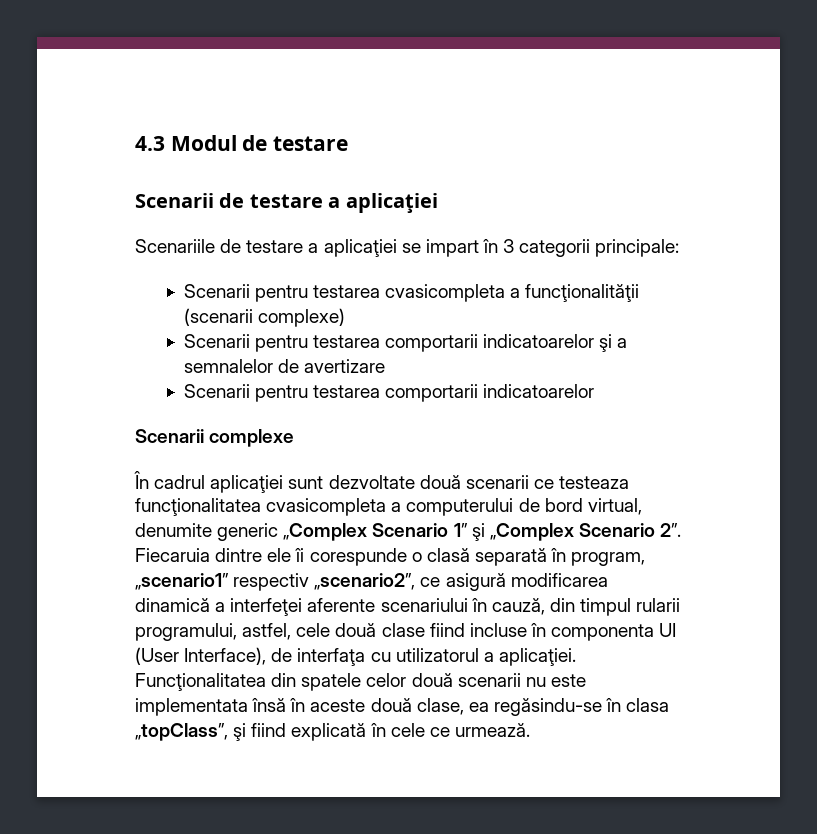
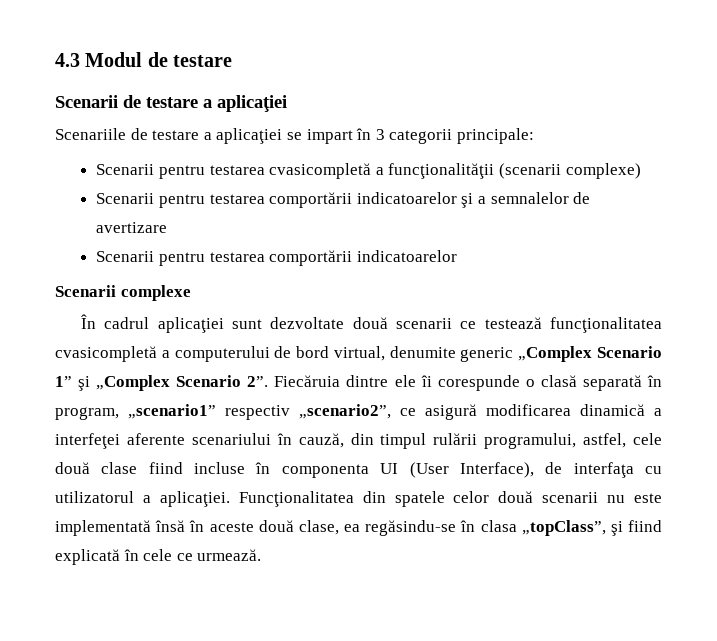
- Scenarii pentru testarea cvasicompleta a funcţionalităţii (scenarii complexe)
+ Scenarii pentru testarea cvasicompletă a funcţionalităţii (scenarii complexe)
- Scenarii pentru testarea comportarii indicatoarelor şi a semnalelor de avertizare
- Scenarii pentru testarea comportarii indicatoarelor
+ Scenarii pentru testarea comportării indicatoarelor şi a semnalelor de avertizare
+ Scenarii pentru testarea comportării indicatoarelor
- În cadrul aplicaţiei sunt dezvoltate două scenarii ce testeaza funcţionalitatea cvasicompleta a computerului de bord virtual, denumite generic „Complex Scenario 1” şi „Complex Scenario 2”.
+ În cadrul aplicaţiei sunt dezvoltate două scenarii ce testează funcţionalitatea cvasicompletă a computerului de bord virtual, denumite generic „Complex Scenario 1” şi „Complex Scenario 2”.
- Fiecaruia dintre ele îi corespunde o clasă separată în program, „scenario1” respectiv „scenario2”, ce asigură modificarea dinamică a interfeţei aferente scenariului în cauză, din timpul rularii programului, astfel, cele două clase fiind incluse în componenta UI (User Interface), de interfaţa cu utilizatorul a aplicaţiei.
+ Fiecăruia dintre ele îi corespunde o clasă separată în program, „scenario1” respectiv „scenario2”, ce asigură modificarea dinamică a interfeţei aferente scenariului în cauză, din timpul rulării programului, astfel, cele două clase fiind incluse în componenta UI (User Interface), de interfaţa cu utilizatorul a aplicaţiei.
- Funcţionalitatea din spatele celor două scenarii nu este implementata însă în aceste două clase, ea regăsindu-se în clasa „topClass”, şi fiind explicată în cele ce urmează.
+ Funcţionalitatea din spatele celor două scenarii nu este implementată însă în aceste două clase, ea regăsindu-se în clasa „topClass”, şi fiind explicată în cele ce urmează.

